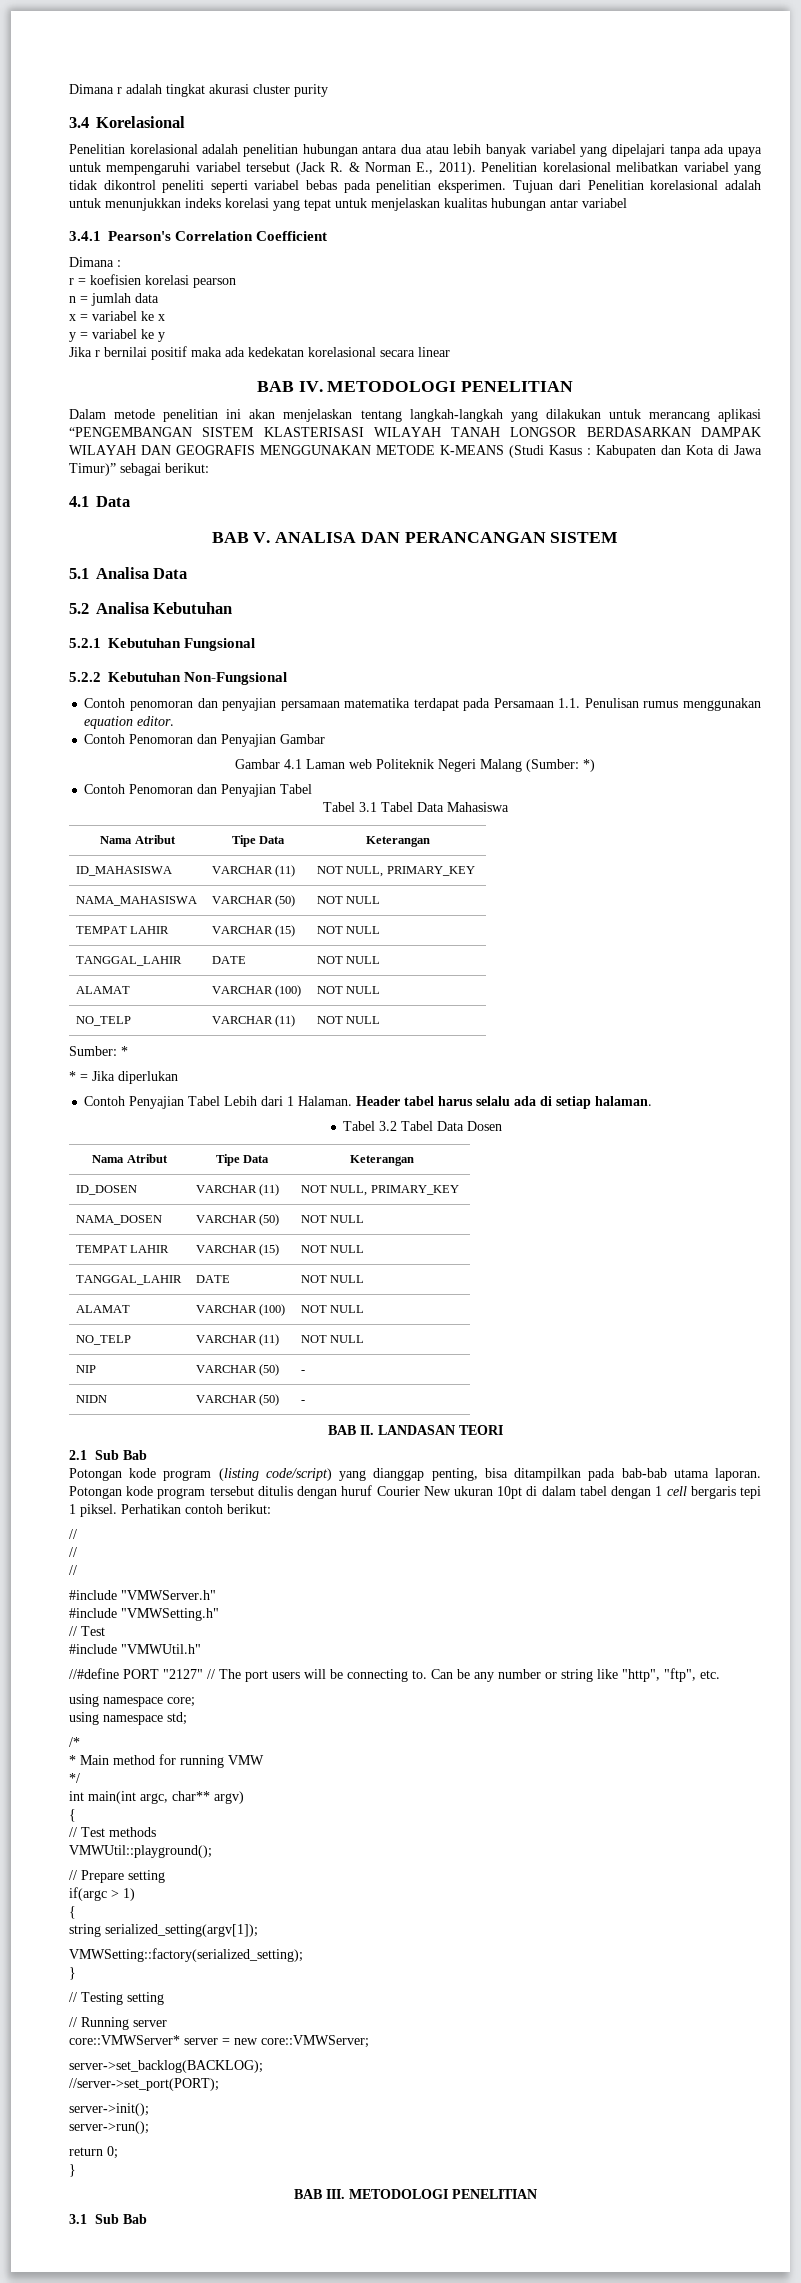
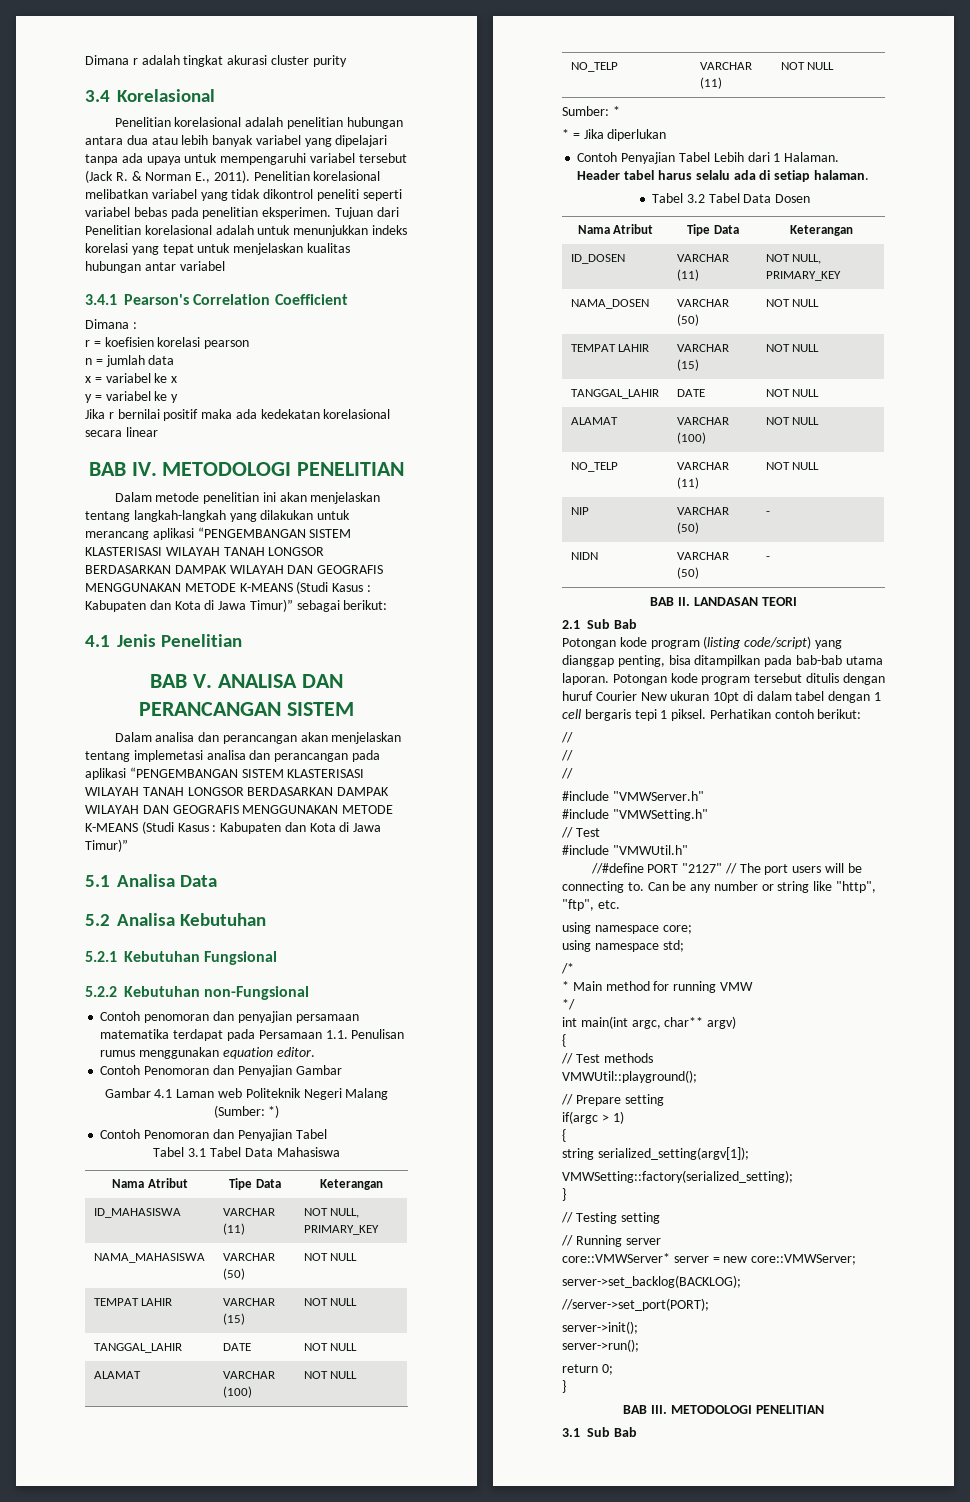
- 4.1 Data
+ 4.1 Jenis Penelitian
+ Dalam analisa dan perancangan akan menjelaskan tentang implemetasi analisa dan perancangan pada aplikasi “PENGEMBANGAN SISTEM KLASTERISASI WILAYAH TANAH LONGSOR BERDASARKAN DAMPAK WILAYAH DAN GEOGRAFIS MENGGUNAKAN METODE K-MEANS (Studi Kasus : Kabupaten dan Kota di Jawa Timur)”
- 5.2.2 Kebutuhan Non-Fungsional
+ 5.2.2 Kebutuhan non-Fungsional

